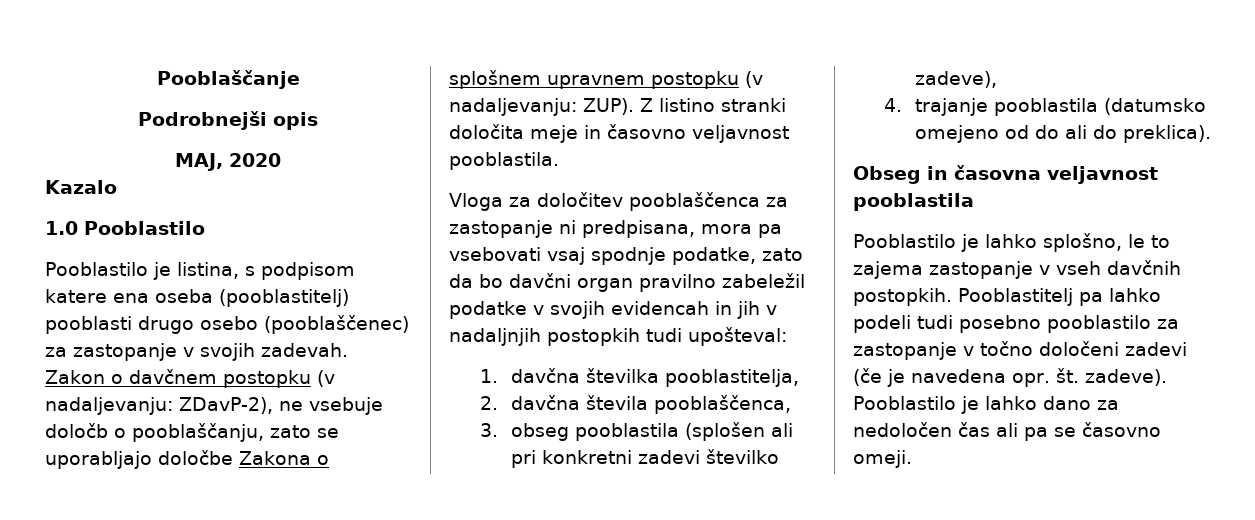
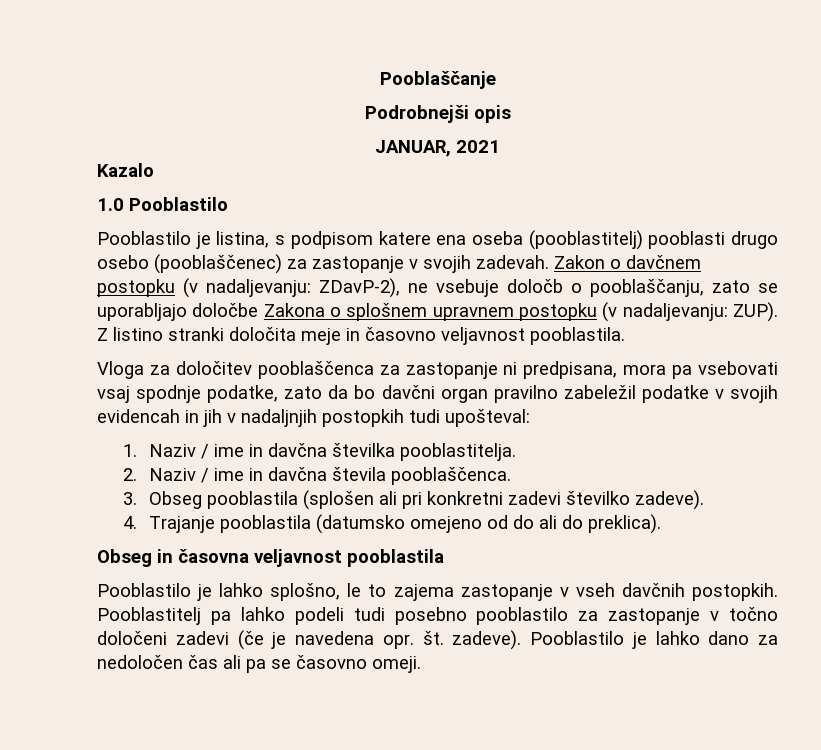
- MAJ, 2020
+ JANUAR, 2021
- 1. davčna številka pooblastitelja,
+ 1. Naziv / ime in davčna številka pooblastitelja.
- 2. davčna števila pooblaščenca,
+ 2. Naziv / ime in davčna števila pooblaščenca.
- 3. obseg pooblastila (splošen ali pri konkretni zadevi številko zadeve),
+ 3. Obseg pooblastila (splošen ali pri konkretni zadevi številko zadeve).
- 4. trajanje pooblastila (datumsko omejeno od do ali do preklica).
+ 4. Trajanje pooblastila (datumsko omejeno od do ali do preklica).

